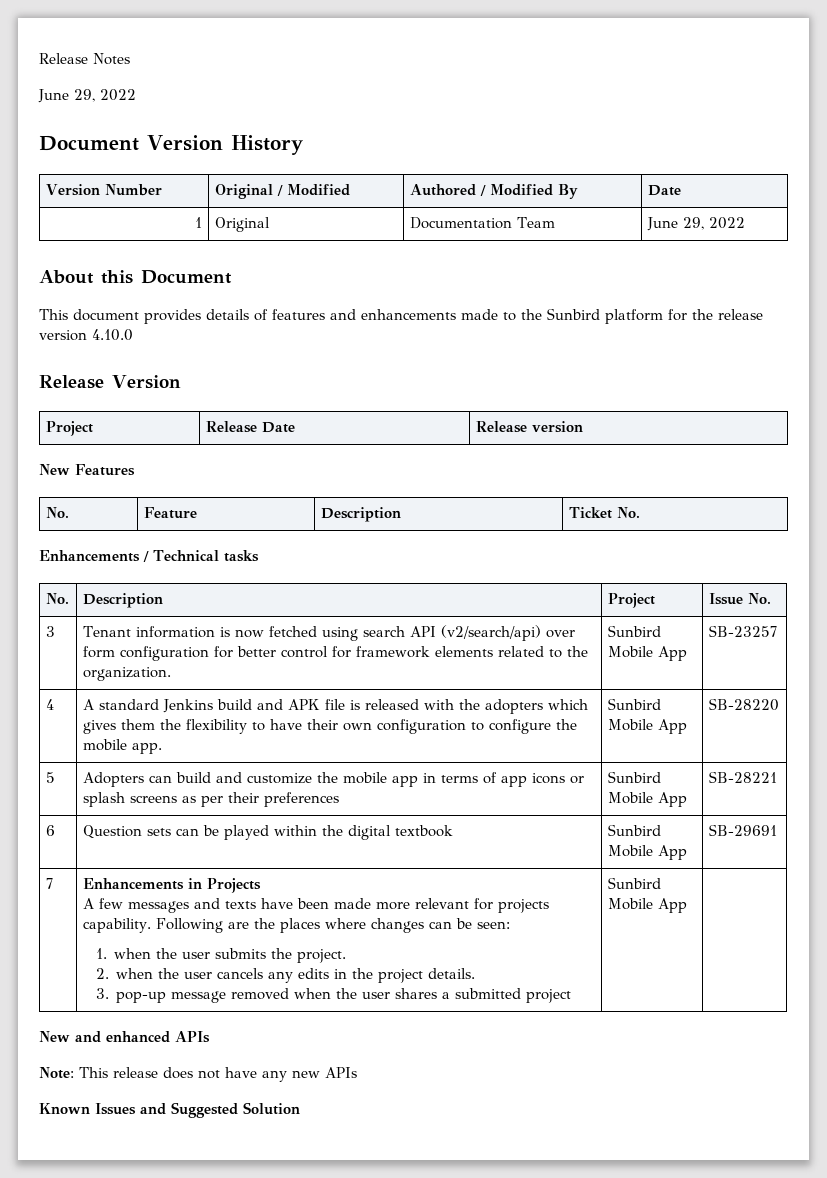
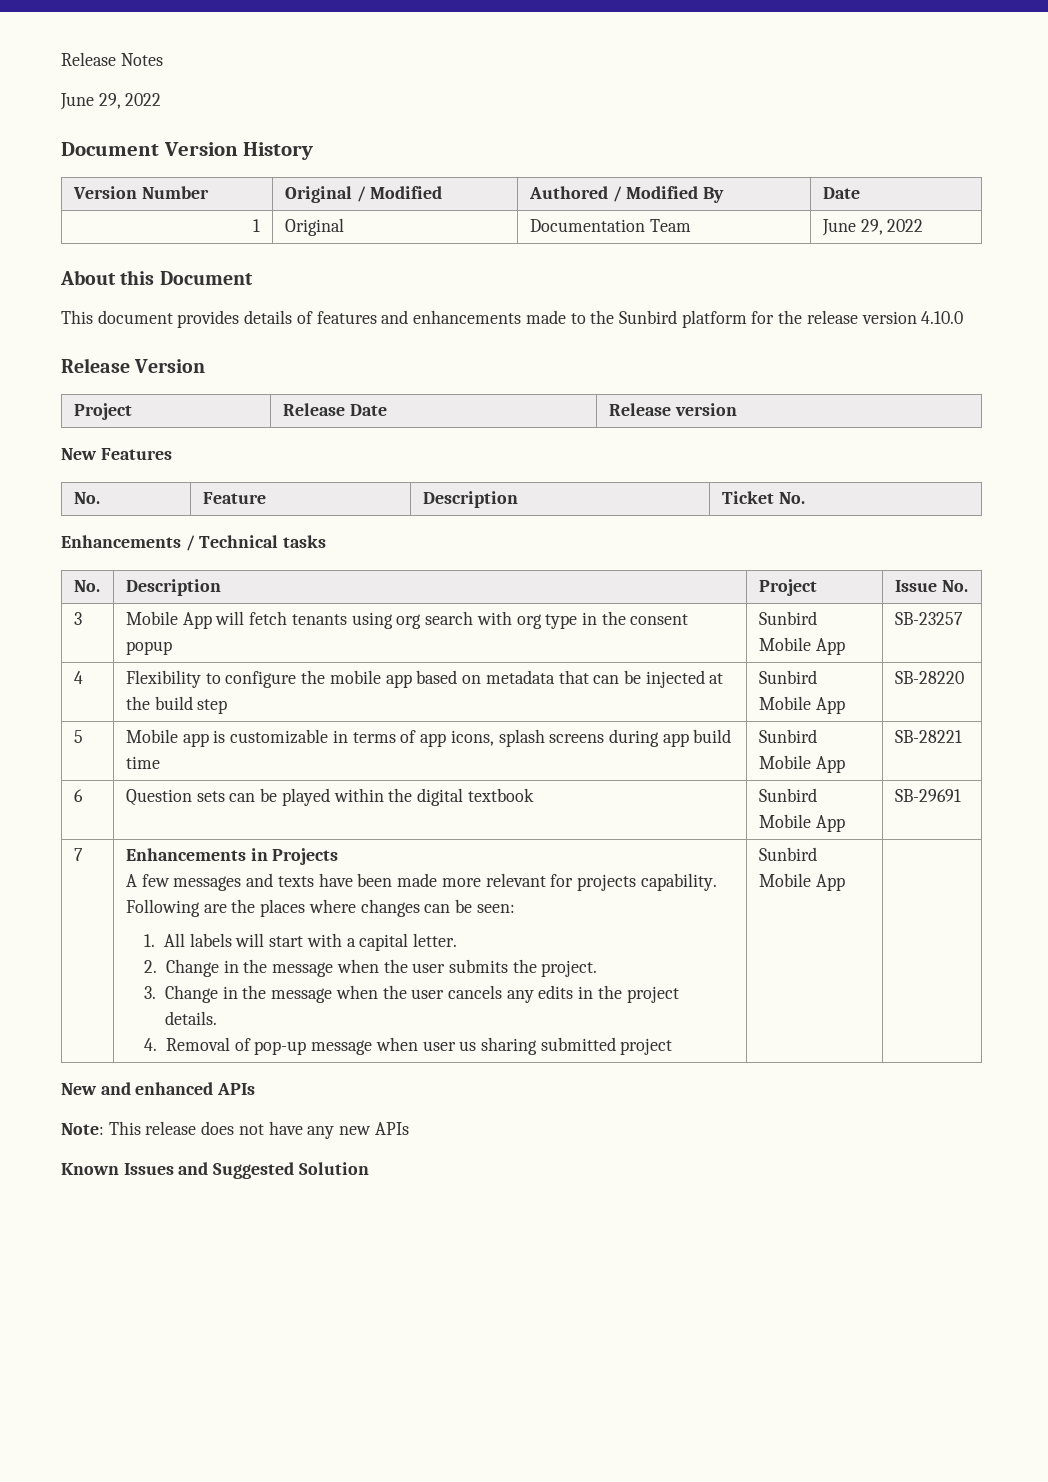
- 3 | Tenant information is now fetched using search API (v2/search/api) over form configuration for better control for framework elements related to the organization. | Sunbird Mobile App | SB-23257
+ 3 | Mobile App will fetch tenants using org search with org type in the consent popup | Sunbird Mobile App | SB-23257
- 4 | A standard Jenkins build and APK file is released with the adopters which gives them the flexibility to have their own configuration to configure the mobile app. | Sunbird Mobile App | SB-28220
+ 4 | Flexibility to configure the mobile app based on metadata that can be injected at the build step | Sunbird Mobile App | SB-28220
- 5 | Adopters can build and customize the mobile app in terms of app icons or splash screens as per their preferences | Sunbird Mobile App | SB-28221
+ 5 | Mobile app is customizable in terms of app icons, splash screens during app build time | Sunbird Mobile App | SB-28221
- 1. when the user submits the project.
+ 1. All labels will start with a capital letter.
+ 2. Change in the message when the user submits the project.
- 2. when the user cancels any edits in the project details.
+ 3. Change in the message when the user cancels any edits in the project details.
- 3. pop-up message removed when the user shares a submitted project
+ 4. Removal of pop-up message when user us sharing submitted project

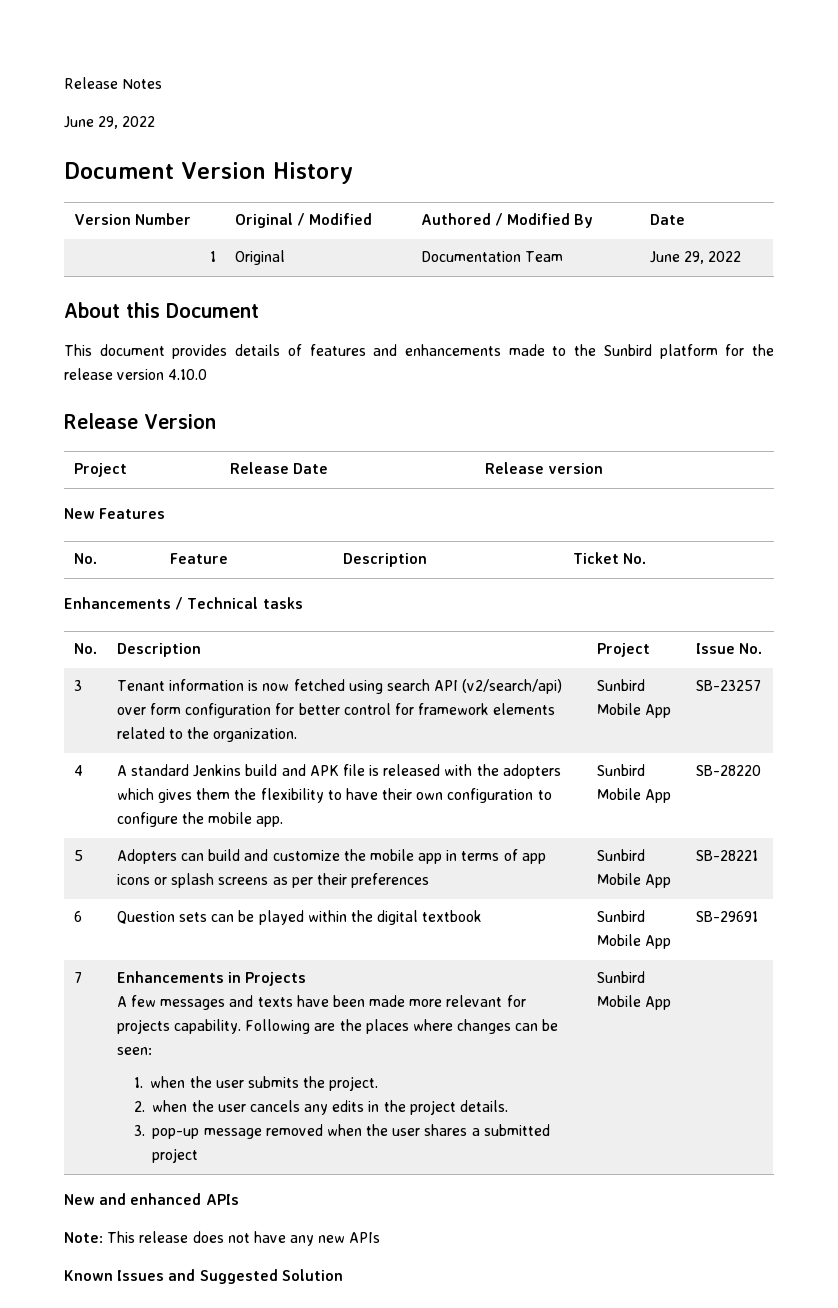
- 3 | Mobile App will fetch tenants using org search with org type in the consent popup | Sunbird Mobile App | SB-23257
+ 3 | Tenant information is now fetched using search API (v2/search/api) over form configuration for better control for framework elements related to the organization. | Sunbird Mobile App | SB-23257
- 4 | Flexibility to configure the mobile app based on metadata that can be injected at the build step | Sunbird Mobile App | SB-28220
+ 4 | A standard Jenkins build and APK file is released with the adopters which gives them the flexibility to have their own configuration to configure the mobile app. | Sunbird Mobile App | SB-28220
- 5 | Mobile app is customizable in terms of app icons, splash screens during app build time | Sunbird Mobile App | SB-28221
+ 5 | Adopters can build and customize the mobile app in terms of app icons or splash screens as per their preferences | Sunbird Mobile App | SB-28221
- 1. All labels will start with a capital letter.
- 2. Change in the message when the user submits the project.
+ 1. when the user submits the project.
- 3. Change in the message when the user cancels any edits in the project details.
+ 2. when the user cancels any edits in the project details.
- 4. Removal of pop-up message when user us sharing submitted project
+ 3. pop-up message removed when the user shares a submitted project

